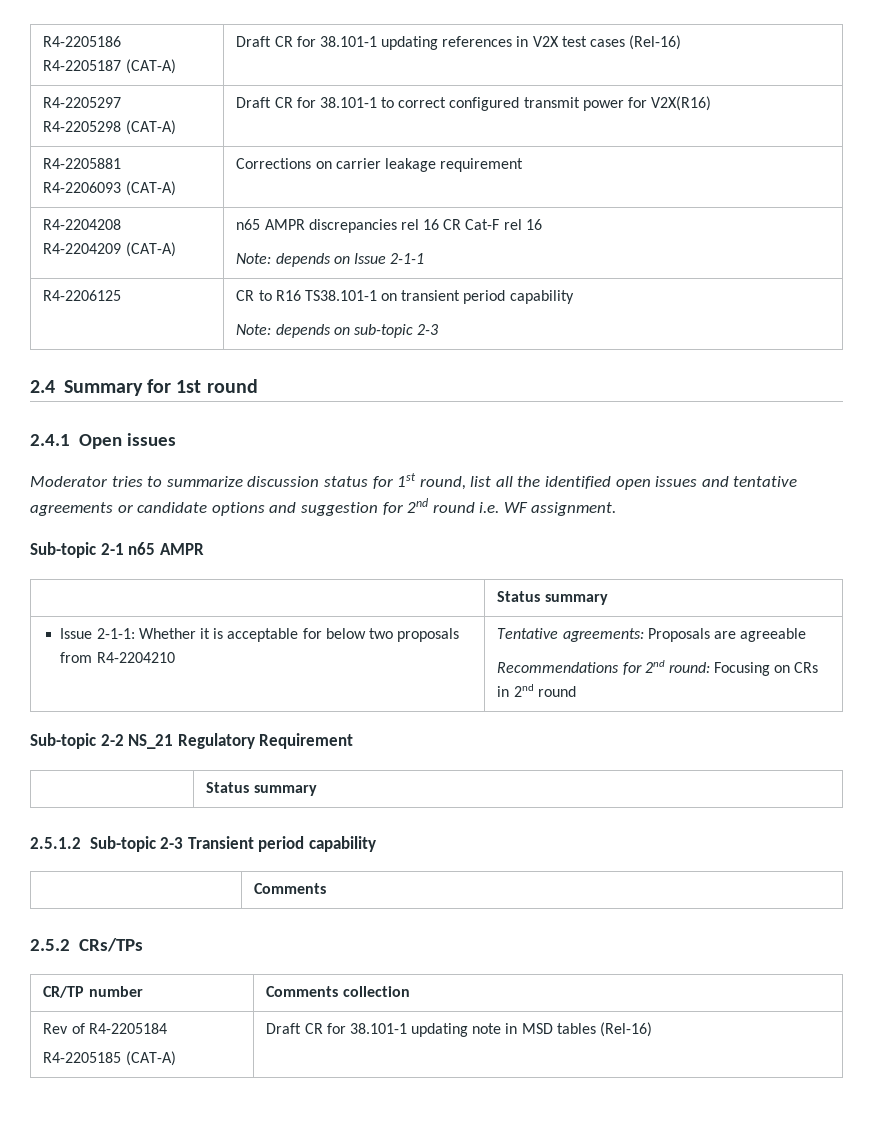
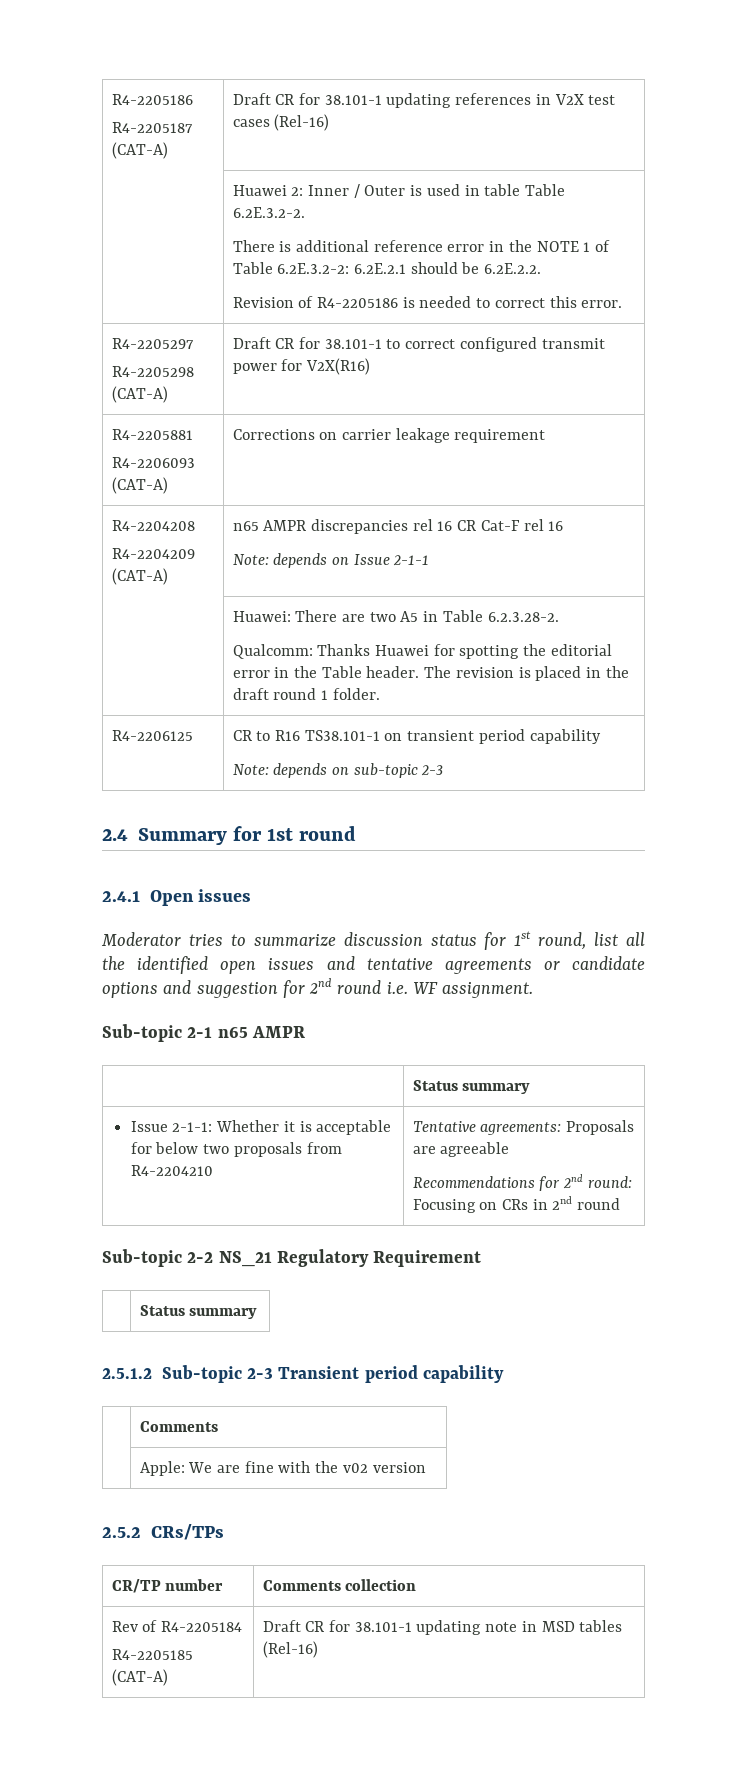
+ | Huawei 2: Inner / Outer is used in table Table 6.2E.3.2-2.
+ There is additional reference error in the NOTE 1 of Table 6.2E.3.2-2: 6.2E.2.1 should be 6.2E.2.2.
+ Revision of R4-2205186 is needed to correct this error.
+ | Huawei: There are two A5 in Table 6.2.3.28-2.
+ Qualcomm: Thanks Huawei for spotting the editorial error in the Table header. The revision is placed in the draft round 1 folder.
+ | Apple: We are fine with the v02 version

